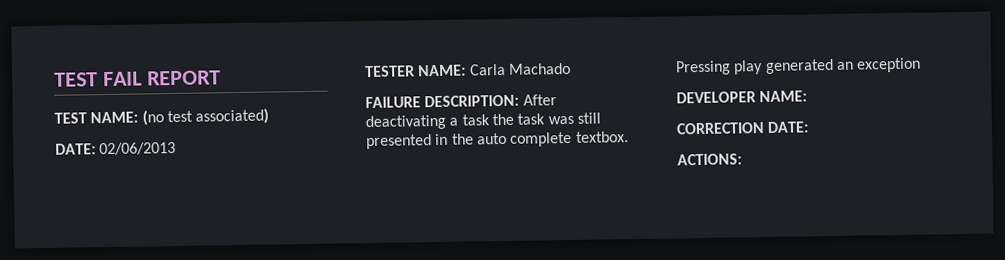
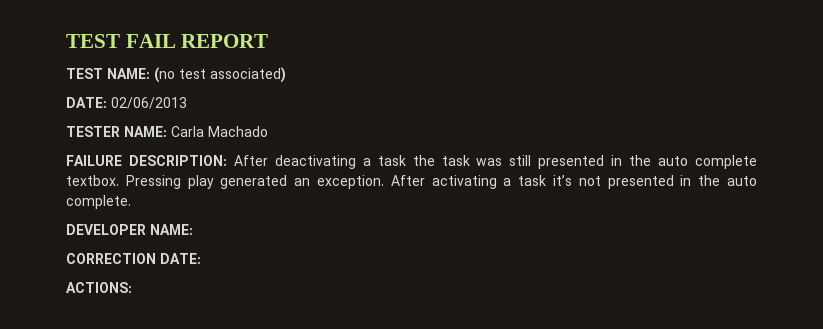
- Pressing play generated an exception
+ Pressing play generated an exception. After activating a task it’s not presented in the auto complete.

